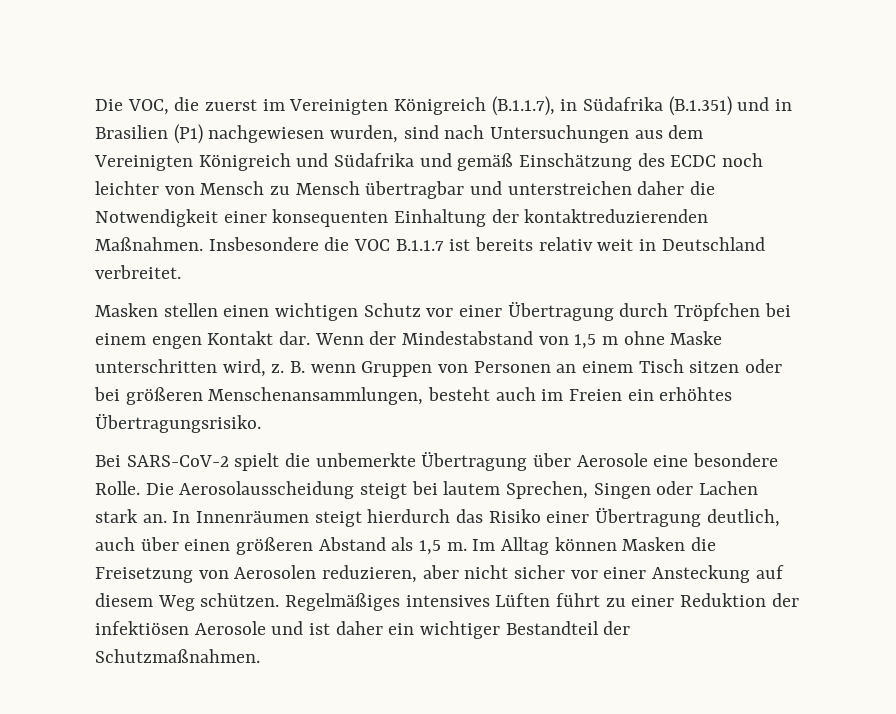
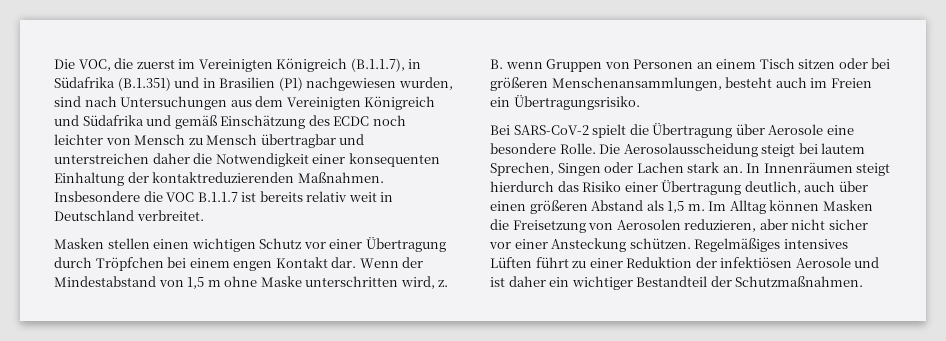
- B. wenn Gruppen von Personen an einem Tisch sitzen oder bei größeren Menschenansammlungen, besteht auch im Freien ein erhöhtes Übertragungsrisiko.
+ B. wenn Gruppen von Personen an einem Tisch sitzen oder bei größeren Menschenansammlungen, besteht auch im Freien ein Übertragungsrisiko.
- Bei SARS-CoV-2 spielt die unbemerkte Übertragung über Aerosole eine besondere Rolle.
+ Bei SARS-CoV-2 spielt die Übertragung über Aerosole eine besondere Rolle.
- Im Alltag können Masken die Freisetzung von Aerosolen reduzieren, aber nicht sicher vor einer Ansteckung auf diesem Weg schützen.
+ Im Alltag können Masken die Freisetzung von Aerosolen reduzieren, aber nicht sicher vor einer Ansteckung schützen.

